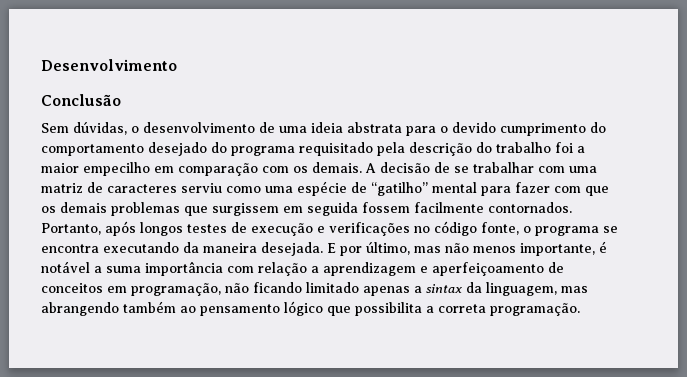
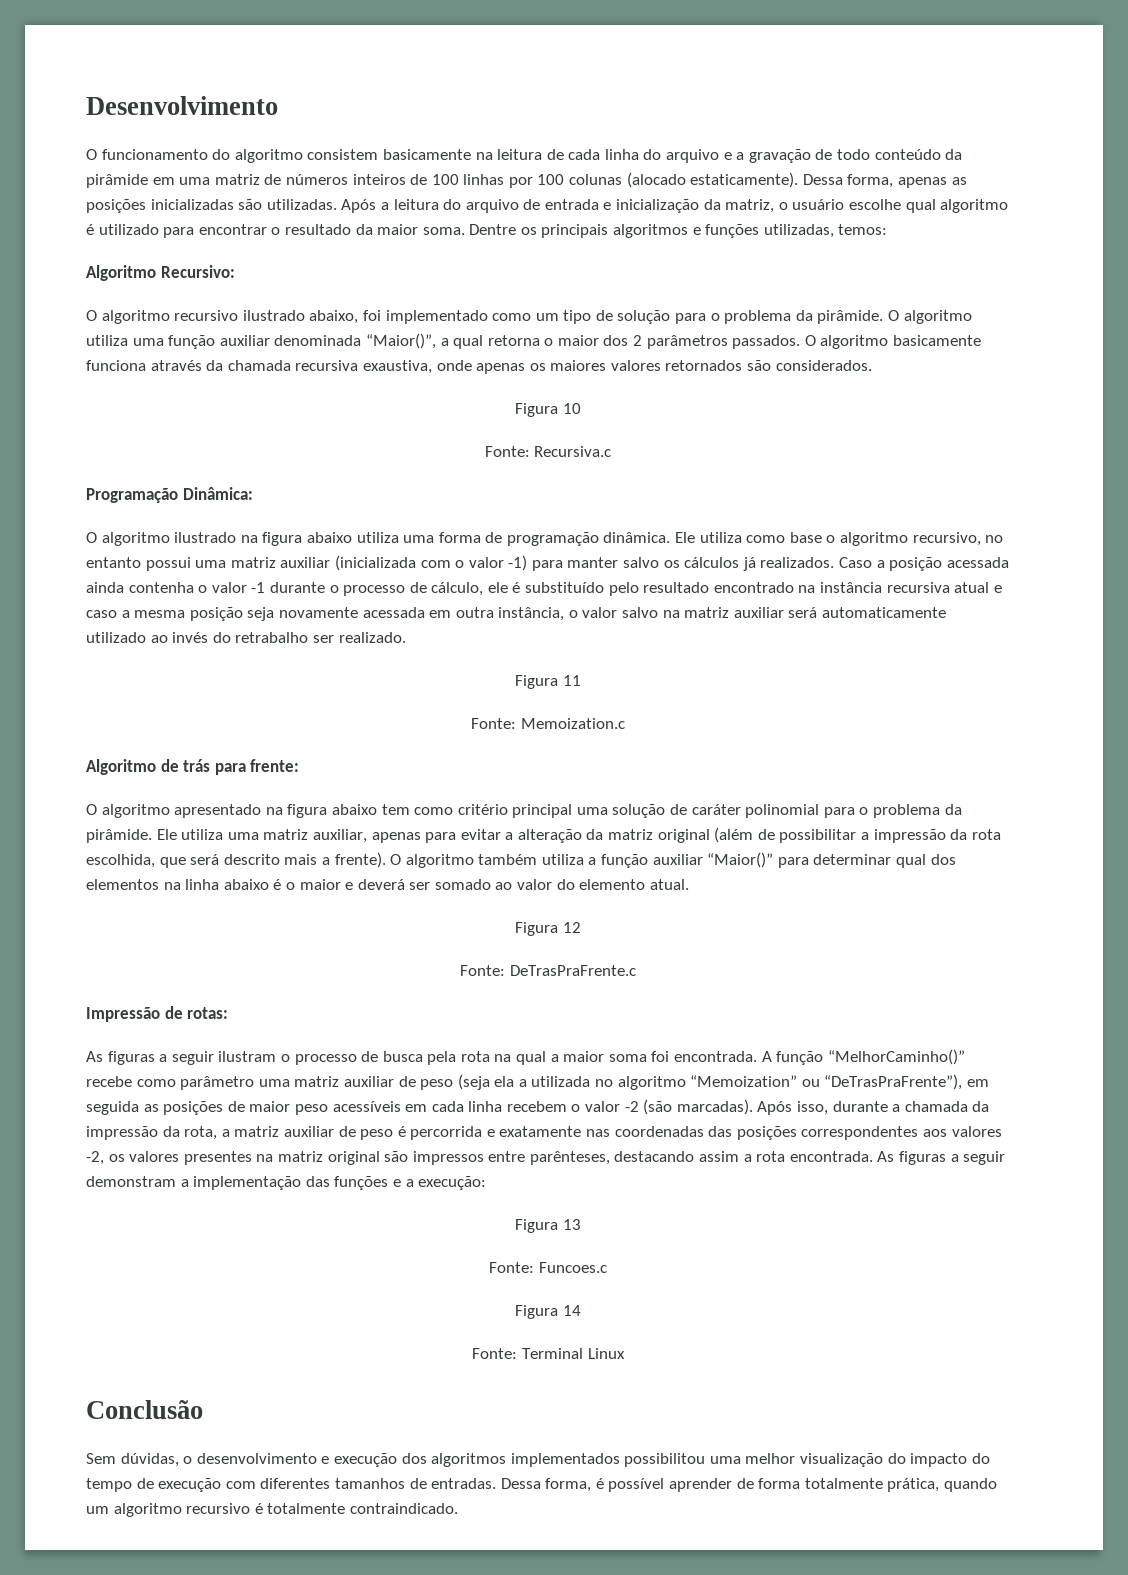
+ O funcionamento do algoritmo consistem basicamente na leitura de cada linha do arquivo e a gravação de todo conteúdo da pirâmide em uma matriz de números inteiros de 100 linhas por 100 colunas (alocado estaticamente). Dessa forma, apenas as posições inicializadas são utilizadas. Após a leitura do arquivo de entrada e inicialização da matriz, o usuário escolhe qual algoritmo é utilizado para encontrar o resultado da maior soma. Dentre os principais algoritmos e funções utilizadas, temos:
+ Algoritmo Recursivo:
+ O algoritmo recursivo ilustrado abaixo, foi implementado como um tipo de solução para o problema da pirâmide. O algoritmo utiliza uma função auxiliar denominada “Maior()”, a qual retorna o maior dos 2 parâmetros passados. O algoritmo basicamente funciona através da chamada recursiva exaustiva, onde apenas os maiores valores retornados são considerados.
+ Figura 10
+ Fonte: Recursiva.c
+ Programação Dinâmica:
+ O algoritmo ilustrado na figura abaixo utiliza uma forma de programação dinâmica. Ele utiliza como base o algoritmo recursivo, no entanto possui uma matriz auxiliar (inicializada com o valor -1) para manter salvo os cálculos já realizados. Caso a posição acessada ainda contenha o valor -1 durante o processo de cálculo, ele é substituído pelo resultado encontrado na instância recursiva atual e caso a mesma posição seja novamente acessada em outra instância, o valor salvo na matriz auxiliar será automaticamente utilizado ao invés do retrabalho ser realizado.
+ Figura 11
+ Fonte: Memoization.c
+ Algoritmo de trás para frente:
+ O algoritmo apresentado na figura abaixo tem como critério principal uma solução de caráter polinomial para o problema da pirâmide. Ele utiliza uma matriz auxiliar, apenas para evitar a alteração da matriz original (além de possibilitar a impressão da rota escolhida, que será descrito mais a frente). O algoritmo também utiliza a função auxiliar “Maior()” para determinar qual dos elementos na linha abaixo é o maior e deverá ser somado ao valor do elemento atual.
+ Figura 12
+ Fonte: DeTrasPraFrente.c
+ Impressão de rotas:
+ As figuras a seguir ilustram o processo de busca pela rota na qual a maior soma foi encontrada. A função “MelhorCaminho()” recebe como parâmetro uma matriz auxiliar de peso (seja ela a utilizada no algoritmo “Memoization” ou “DeTrasPraFrente”), em seguida as posições de maior peso acessíveis em cada linha recebem o valor -2 (são marcadas). Após isso, durante a chamada da impressão da rota, a matriz auxiliar de peso é percorrida e exatamente nas coordenadas das posições correspondentes aos valores -2, os valores presentes na matriz original são impressos entre parênteses, destacando assim a rota encontrada. As figuras a seguir demonstram a implementação das funções e a execução:
+ Figura 13
+ Fonte: Funcoes.c
+ Figura 14
+ Fonte: Terminal Linux
- Sem dúvidas, o desenvolvimento de uma ideia abstrata para o devido cumprimento do comportamento desejado do programa requisitado pela descrição do trabalho foi a maior empecilho em comparação com os demais. A decisão de se trabalhar com uma matriz de caracteres serviu como uma espécie de “gatilho” mental para fazer com que os demais problemas que surgissem em seguida fossem facilmente contornados. Portanto, após longos testes de execução e verificações no código fonte, o programa se encontra executando da maneira desejada. E por último, mas não menos importante, é notável a suma importância com relação a aprendizagem e aperfeiçoamento de conceitos em programação, não ficando limitado apenas a sintax da linguagem, mas abrangendo também ao pensamento lógico que possibilita a correta programação.
+ Sem dúvidas, o desenvolvimento e execução dos algoritmos implementados possibilitou uma melhor visualização do impacto do tempo de execução com diferentes tamanhos de entradas. Dessa forma, é possível aprender de forma totalmente prática, quando um algoritmo recursivo é totalmente contraindicado.

